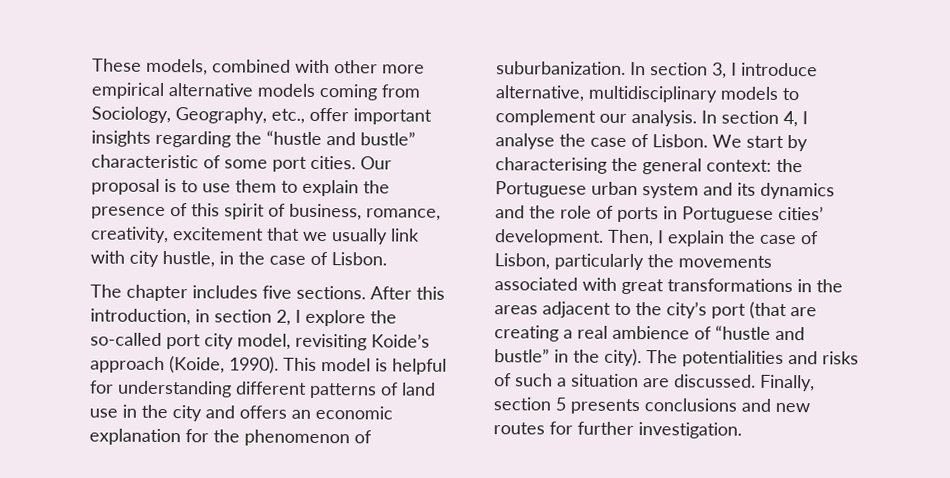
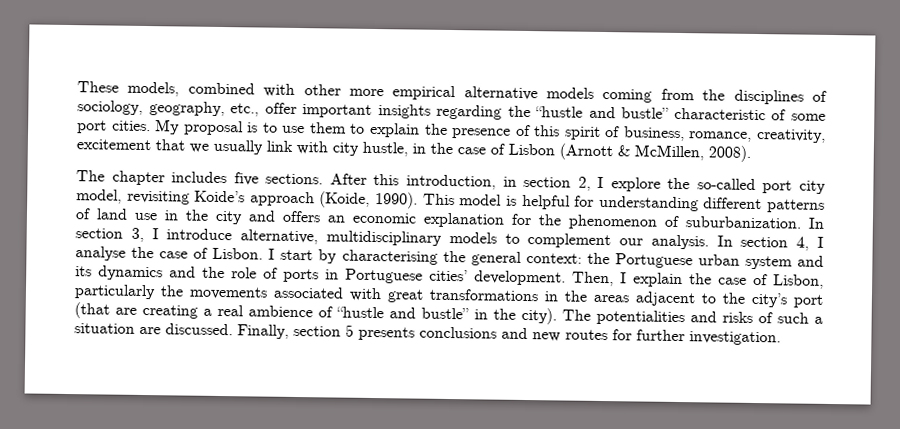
- These models, combined with other more empirical alternative models coming from Sociology, Geography, etc., offer important insights regarding the “hustle and bustle” characteristic of some port cities.
+ These models, combined with other more empirical alternative models coming from the disciplines of sociology, geography, etc., offer important insights regarding the “hustle and bustle” characteristic of some port cities.
- Our proposal is to use them to explain the presence of this spirit of business, romance, creativity, excitement that we usually link with city hustle, in the case of Lisbon.
+ My proposal is to use them to explain the presence of this spirit of business, romance, creativity, excitement that we usually link with city hustle, in the case of Lisbon (Arnott & McMillen, 2008).
- We start by characterising the general context: the Portuguese urban system and its dynamics and the role of ports in Portuguese cities’ development.
+ I start by characterising the general context: the Portuguese urban system and its dynamics and the role of ports in Portuguese cities’ development.

